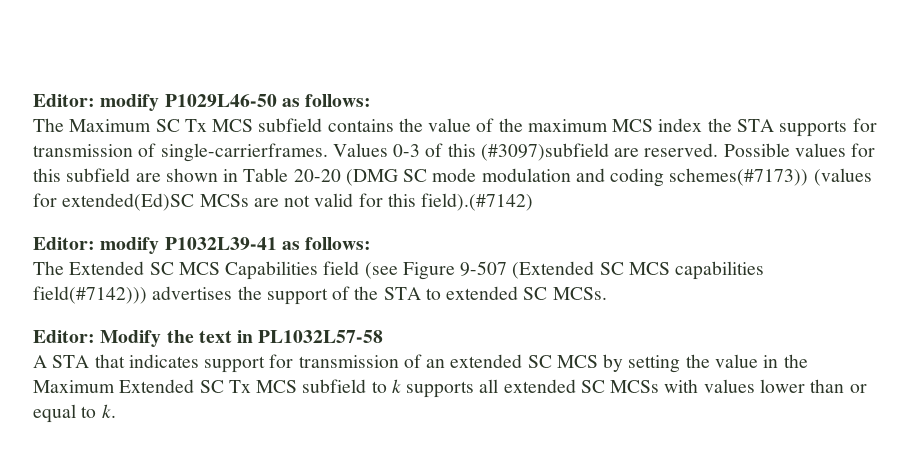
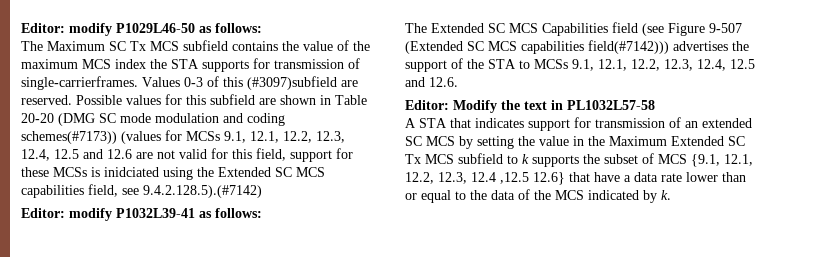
- Possible values for this subfield are shown in Table 20-20 (DMG SC mode modulation and coding schemes(#7173)) (values for extended(Ed)SC MCSs are not valid for this field).(#7142)
+ Possible values for this subfield are shown in Table 20-20 (DMG SC mode modulation and coding schemes(#7173)) (values for MCSs 9.1, 12.1, 12.2, 12.3, 12.4, 12.5 and 12.6 are not valid for this field, support for these MCSs is inidciated using the Extended SC MCS capabilities field, see 9.4.2.128.5).(#7142)
- The Extended SC MCS Capabilities field (see Figure 9-507 (Extended SC MCS capabilities field(#7142))) advertises the support of the STA to extended SC MCSs.
+ The Extended SC MCS Capabilities field (see Figure 9-507 (Extended SC MCS capabilities field(#7142))) advertises the support of the STA to MCSs 9.1, 12.1, 12.2, 12.3, 12.4, 12.5 and 12.6.
- A STA that indicates support for transmission of an extended SC MCS by setting the value in the Maximum Extended SC Tx MCS subfield to k supports all extended SC MCSs with values lower than or equal to k.
+ A STA that indicates support for transmission of an extended SC MCS by setting the value in the Maximum Extended SC Tx MCS subfield to k supports the subset of MCS {9.1, 12.1, 12.2, 12.3, 12.4 ,12.5 12.6} that have a data rate lower than or equal to the data of the MCS indicated by k.

